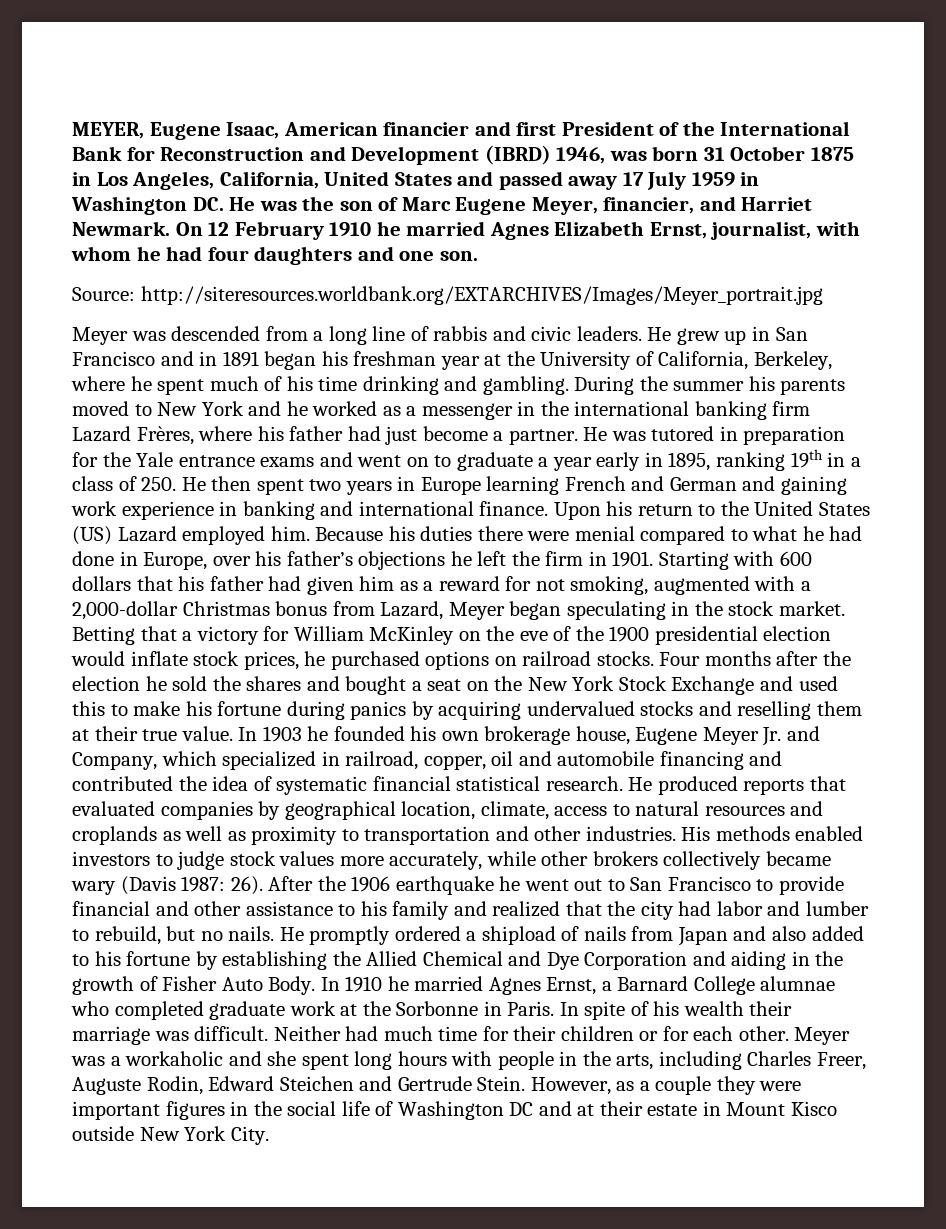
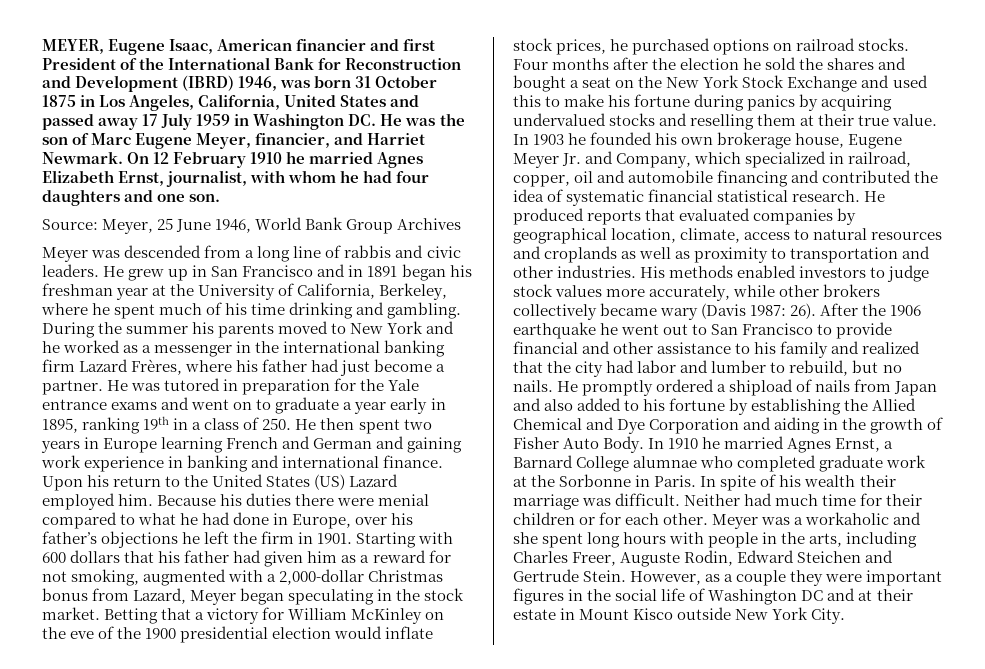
- Source: http://siteresources.worldbank.org/EXTARCHIVES/Images/Meyer_portrait.jpg
+ Source: Meyer, 25 June 1946, World Bank Group Archives

